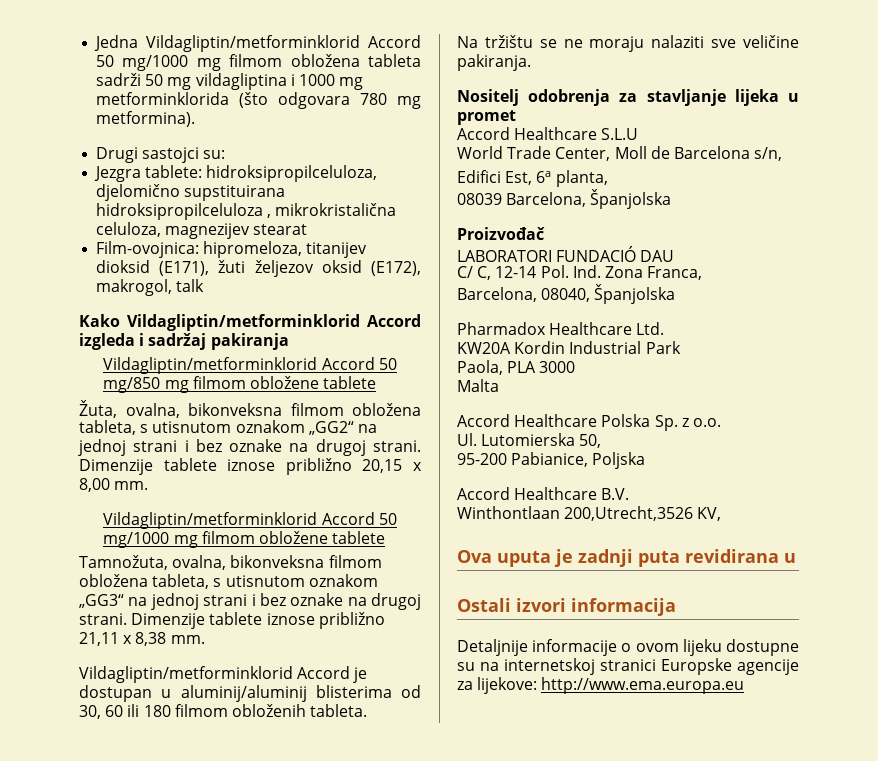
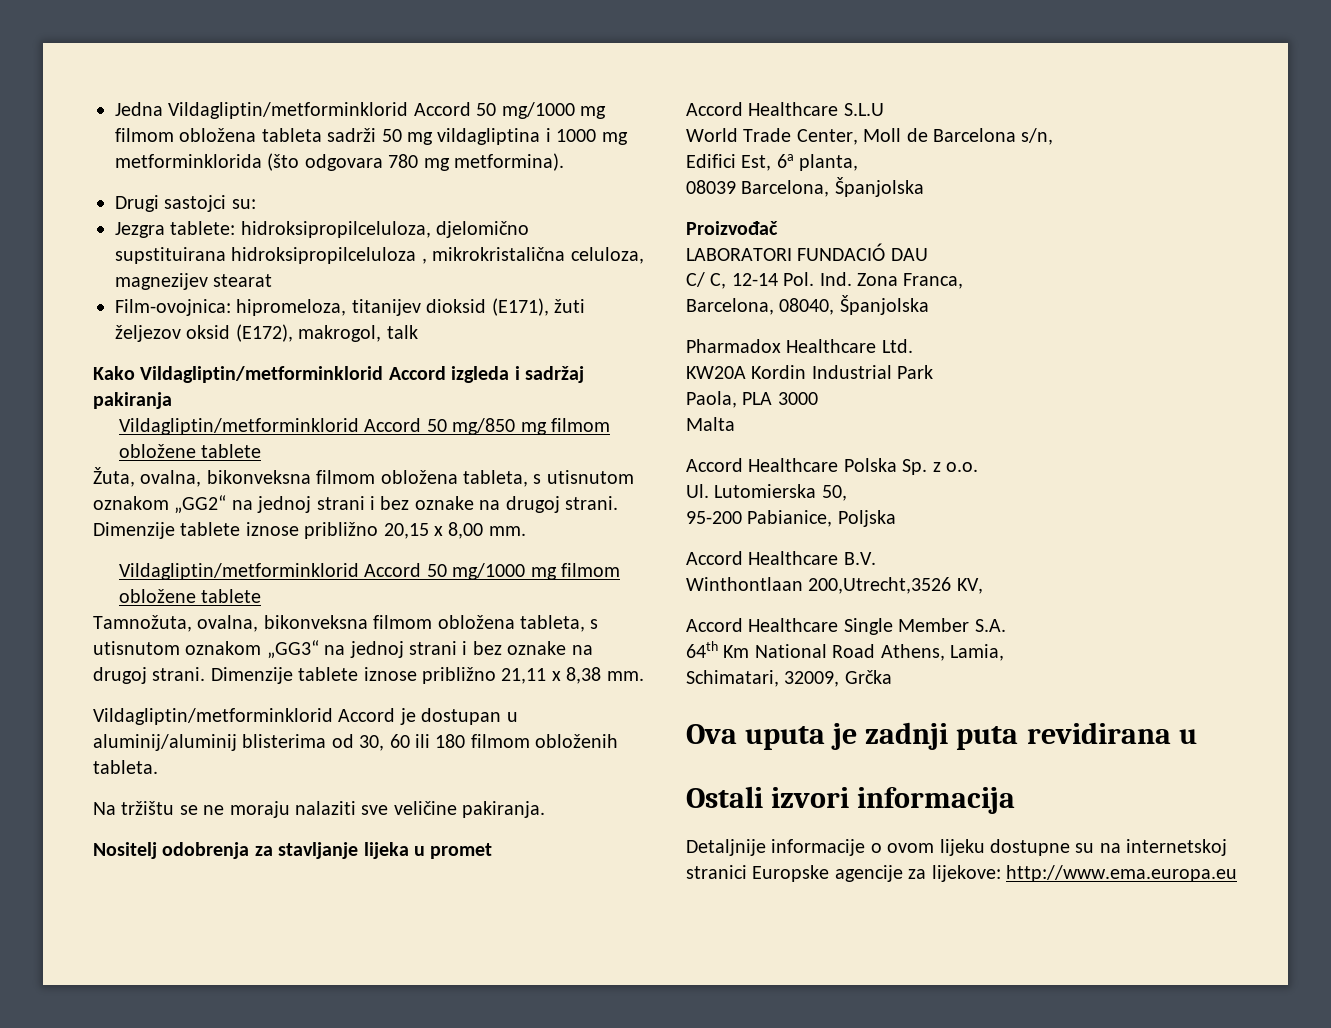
+ Accord Healthcare Single Member S.A.
+ 64th Km National Road Athens, Lamia,
+ Schimatari, 32009, Grčka

